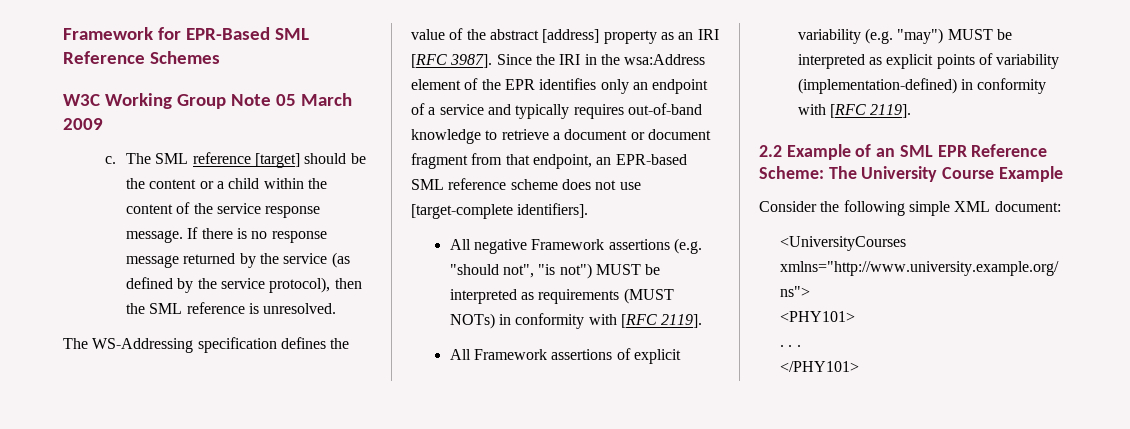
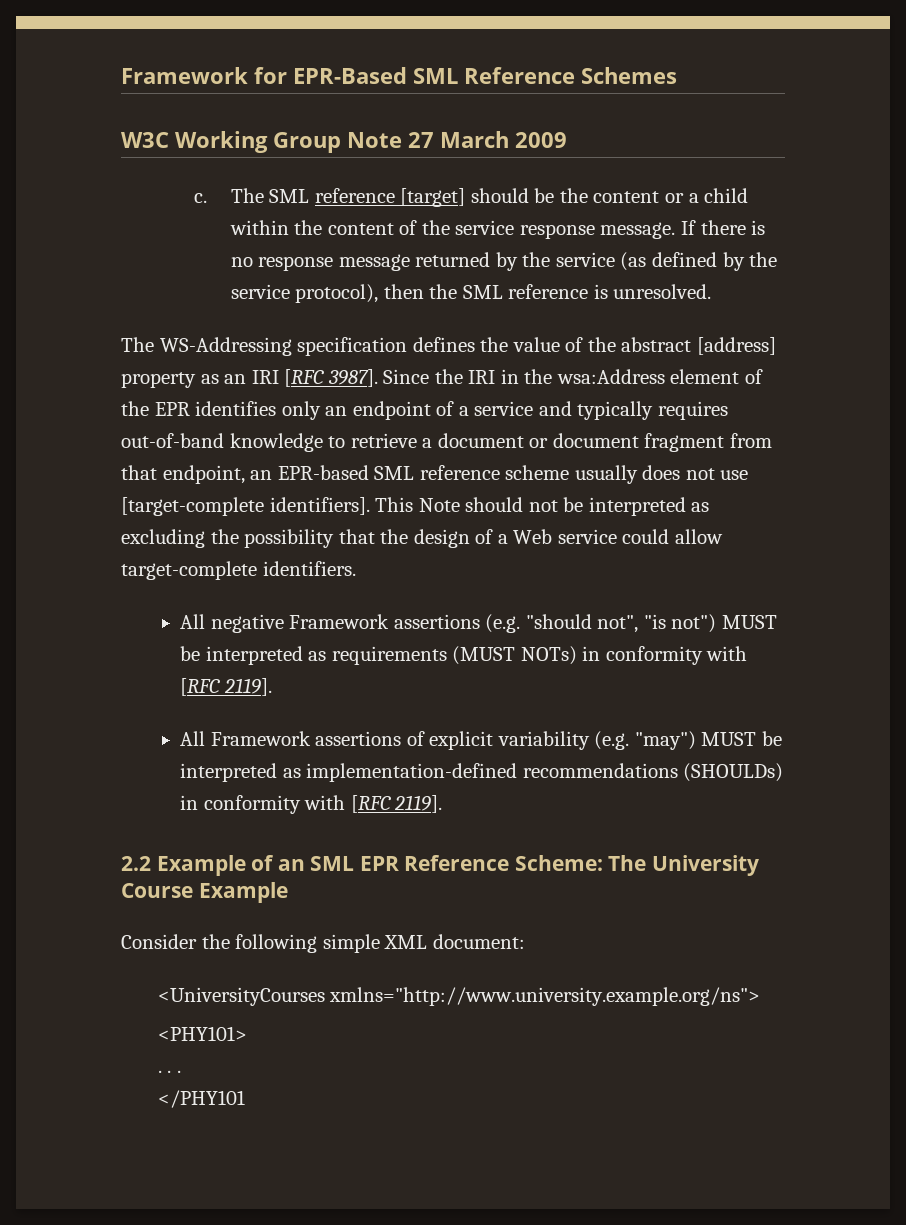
- W3C Working Group Note 05 March 2009
+ W3C Working Group Note 27 March 2009
- Since the IRI in the wsa:Address element of the EPR identifies only an endpoint of a service and typically requires out-of-band knowledge to retrieve a document or document fragment from that endpoint, an EPR-based SML reference scheme does not use [target-complete identifiers].
+ Since the IRI in the wsa:Address element of the EPR identifies only an endpoint of a service and typically requires out-of-band knowledge to retrieve a document or document fragment from that endpoint, an EPR-based SML reference scheme usually does not use [target-complete identifiers]. This Note should not be interpreted as excluding the possibility that the design of a Web service could allow target-complete identifiers.
- All Framework assertions of explicit variability (e.g. "may") MUST be interpreted as explicit points of variability (implementation-defined) in conformity with [RFC 2119].
+ All Framework assertions of explicit variability (e.g. "may") MUST be interpreted as implementation-defined recommendations (SHOULDs) in conformity with [RFC 2119].
- </PHY101>
+ </PHY101

